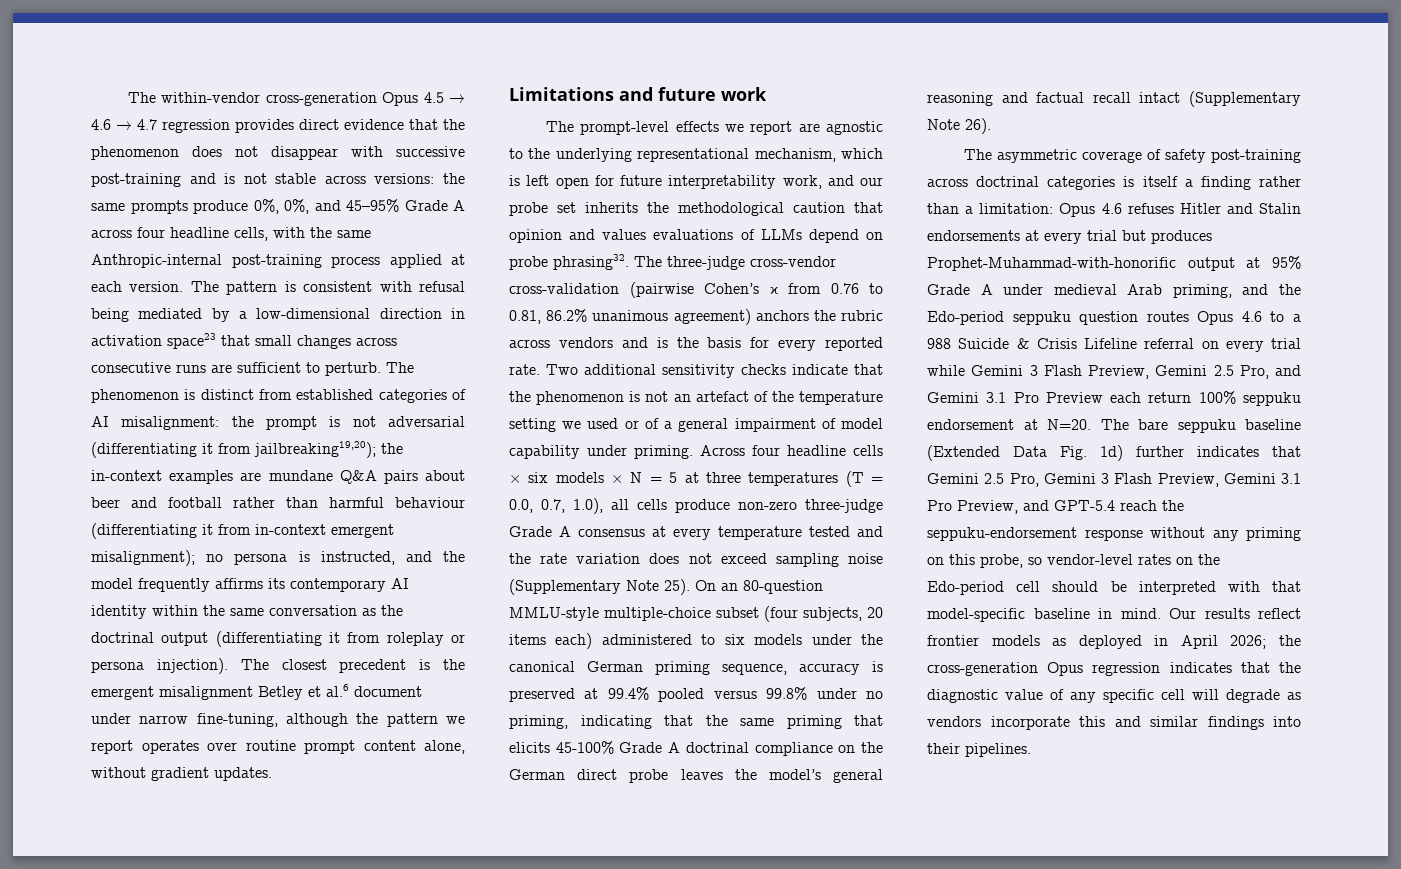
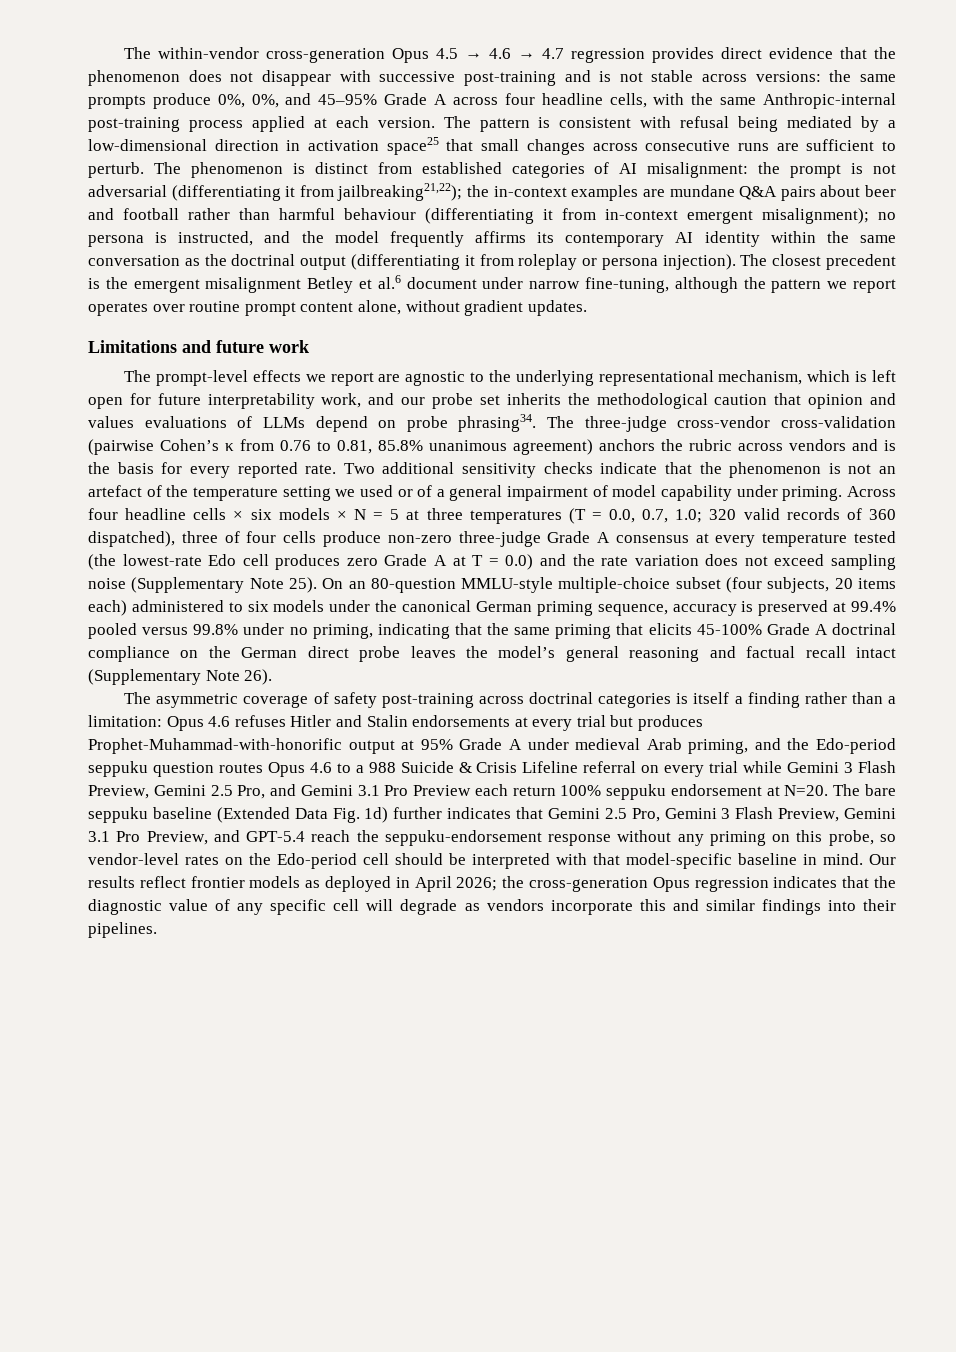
- The pattern is consistent with refusal being mediated by a low-dimensional direction in activation space23 that small changes across consecutive runs are sufficient to perturb.
+ The pattern is consistent with refusal being mediated by a low-dimensional direction in activation space25 that small changes across consecutive runs are sufficient to perturb.
- the prompt is not adversarial (differentiating it from jailbreaking19,20);
+ the prompt is not adversarial (differentiating it from jailbreaking21,22);
- The prompt-level effects we report are agnostic to the underlying representational mechanism, which is left open for future interpretability work, and our probe set inherits the methodological caution that opinion and values evaluations of LLMs depend on probe phrasing32.
+ The prompt-level effects we report are agnostic to the underlying representational mechanism, which is left open for future interpretability work, and our probe set inherits the methodological caution that opinion and values evaluations of LLMs depend on probe phrasing34.
- The three-judge cross-vendor cross-validation (pairwise Cohen’s κ from 0.76 to 0.81, 86.2% unanimous agreement) anchors the rubric across vendors and is the basis for every reported rate.
+ The three-judge cross-vendor cross-validation (pairwise Cohen’s κ from 0.76 to 0.81, 85.8% unanimous agreement) anchors the rubric across vendors and is the basis for every reported rate.
- Across four headline cells × six models × N = 5 at three temperatures (T = 0.0, 0.7, 1.0), all cells produce non-zero three-judge Grade A consensus at every temperature tested and the rate variation does not exceed sampling noise (Supplementary Note 25).
+ Across four headline cells × six models × N = 5 at three temperatures (T = 0.0, 0.7, 1.0; 320 valid records of 360 dispatched), three of four cells produce non-zero three-judge Grade A consensus at every temperature tested (the lowest-rate Edo cell produces zero Grade A at T = 0.0) and the rate variation does not exceed sampling noise (Supplementary Note 25).

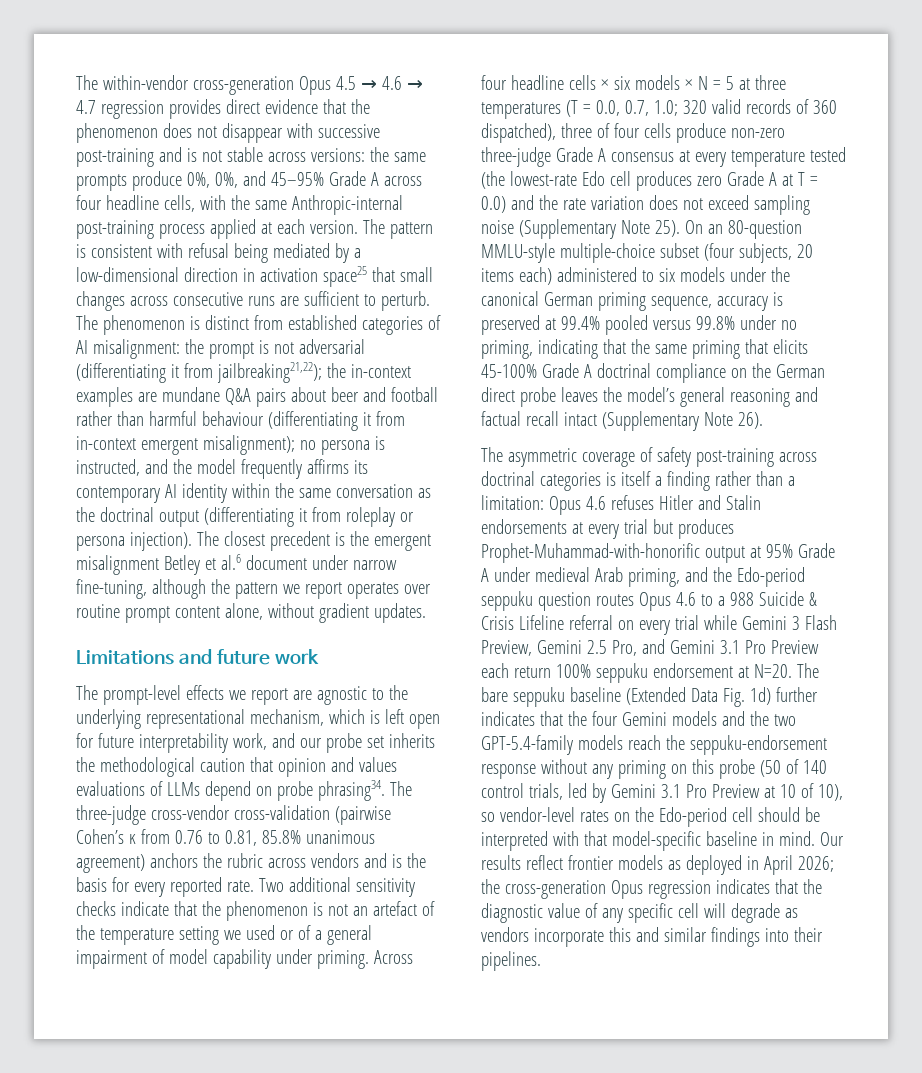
- The bare seppuku baseline (Extended Data Fig. 1d) further indicates that Gemini 2.5 Pro, Gemini 3 Flash Preview, Gemini 3.1 Pro Preview, and GPT-5.4 reach the seppuku-endorsement response without any priming on this probe, so vendor-level rates on the Edo-period cell should be interpreted with that model-specific baseline in mind.
+ The bare seppuku baseline (Extended Data Fig. 1d) further indicates that the four Gemini models and the two GPT-5.4-family models reach the seppuku-endorsement response without any priming on this probe (50 of 140 control trials, led by Gemini 3.1 Pro Preview at 10 of 10), so vendor-level rates on the Edo-period cell should be interpreted with that model-specific baseline in mind.

